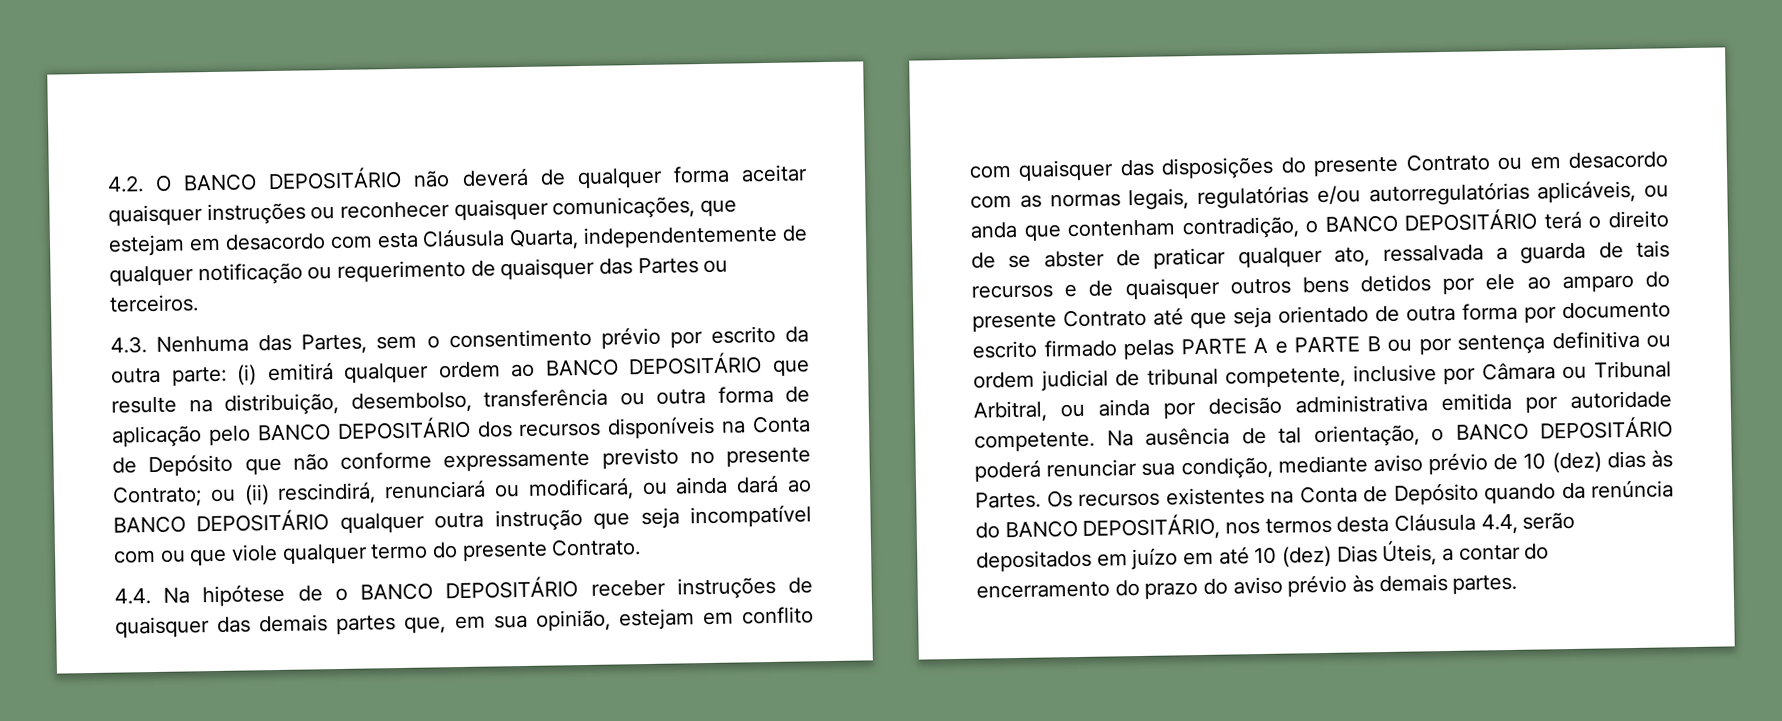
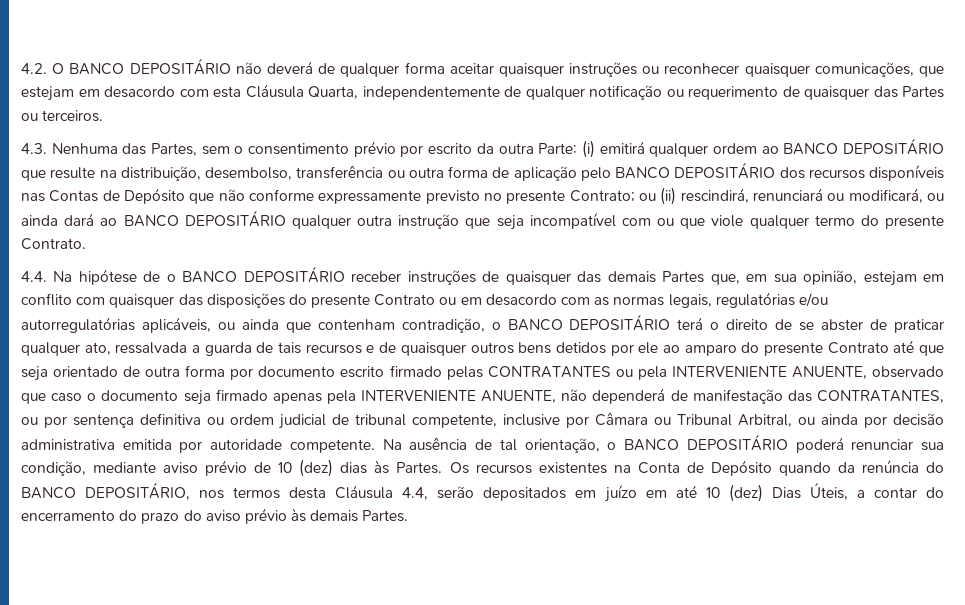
- 4.3. Nenhuma das Partes, sem o consentimento prévio por escrito da outra parte:
+ 4.3. Nenhuma das Partes, sem o consentimento prévio por escrito da outra Parte:
- (i) emitirá qualquer ordem ao BANCO DEPOSITÁRIO que resulte na distribuição, desembolso, transferência ou outra forma de aplicação pelo BANCO DEPOSITÁRIO dos recursos disponíveis na Conta de Depósito que não conforme expressamente previsto no presente Contrato;
+ (i) emitirá qualquer ordem ao BANCO DEPOSITÁRIO que resulte na distribuição, desembolso, transferência ou outra forma de aplicação pelo BANCO DEPOSITÁRIO dos recursos disponíveis nas Contas de Depósito que não conforme expressamente previsto no presente Contrato;
- 4.4. Na hipótese de o BANCO DEPOSITÁRIO receber instruções de quaisquer das demais partes que, em sua opinião, estejam em conflito com quaisquer das disposições do presente Contrato ou em desacordo com as normas legais, regulatórias e/ou autorregulatórias aplicáveis, ou anda que contenham contradição, o BANCO DEPOSITÁRIO terá o direito de se abster de praticar qualquer ato, ressalvada a guarda de tais recursos e de quaisquer outros bens detidos por ele ao amparo do presente Contrato até que seja orientado de outra forma por documento escrito firmado pelas PARTE A e PARTE B ou por sentença definitiva ou ordem judicial de tribunal competente, inclusive por Câmara ou Tribunal Arbitral, ou ainda por decisão administrativa emitida por autoridade competente.
+ 4.4. Na hipótese de o BANCO DEPOSITÁRIO receber instruções de quaisquer das demais Partes que, em sua opinião, estejam em conflito com quaisquer das disposições do presente Contrato ou em desacordo com as normas legais, regulatórias e/ou autorregulatórias aplicáveis, ou ainda que contenham contradição, o BANCO DEPOSITÁRIO terá o direito de se abster de praticar qualquer ato, ressalvada a guarda de tais recursos e de quaisquer outros bens detidos por ele ao amparo do presente Contrato até que seja orientado de outra forma por documento escrito firmado pelas CONTRATANTES ou pela INTERVENIENTE ANUENTE, observado que caso o documento seja firmado apenas pela INTERVENIENTE ANUENTE, não dependerá de manifestação das CONTRATANTES, ou por sentença definitiva ou ordem judicial de tribunal competente, inclusive por Câmara ou Tribunal Arbitral, ou ainda por decisão administrativa emitida por autoridade competente.
- Os recursos existentes na Conta de Depósito quando da renúncia do BANCO DEPOSITÁRIO, nos termos desta Cláusula 4.4, serão depositados em juízo em até 10 (dez) Dias Úteis, a contar do encerramento do prazo do aviso prévio às demais partes.
+ Os recursos existentes na Conta de Depósito quando da renúncia do BANCO DEPOSITÁRIO, nos termos desta Cláusula 4.4, serão depositados em juízo em até 10 (dez) Dias Úteis, a contar do encerramento do prazo do aviso prévio às demais Partes.

